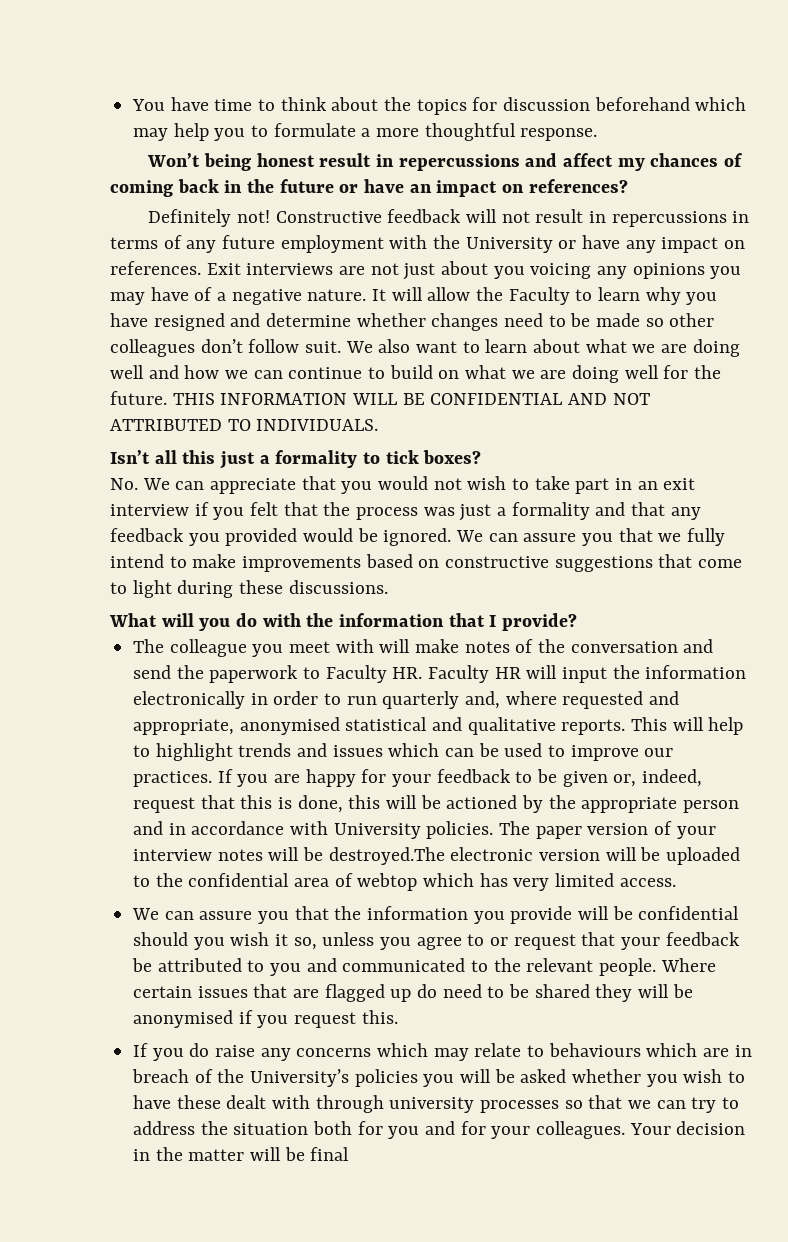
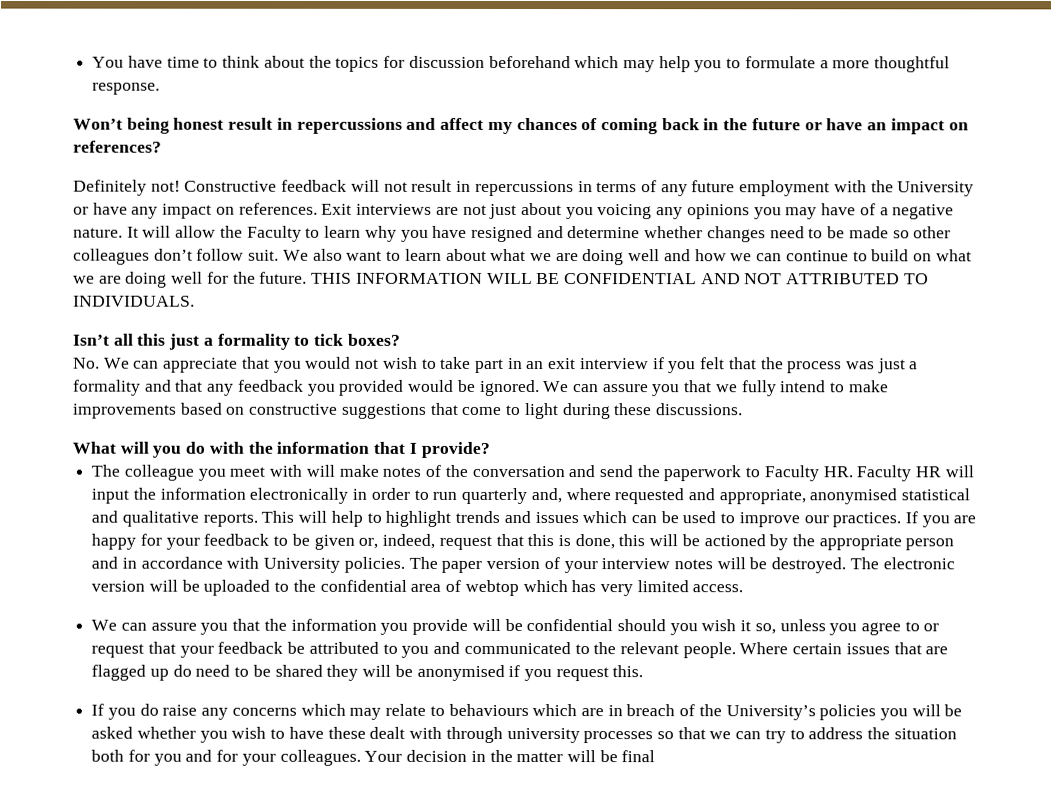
- The paper version of your interview notes will be destroyed.The electronic version will be uploaded to the confidential area of webtop which has very limited access.
+ The paper version of your interview notes will be destroyed. The electronic version will be uploaded to the confidential area of webtop which has very limited access.

